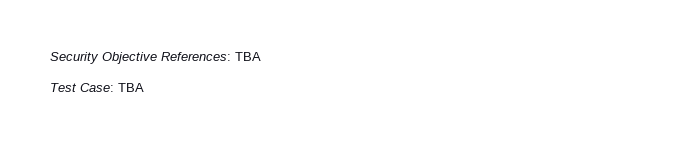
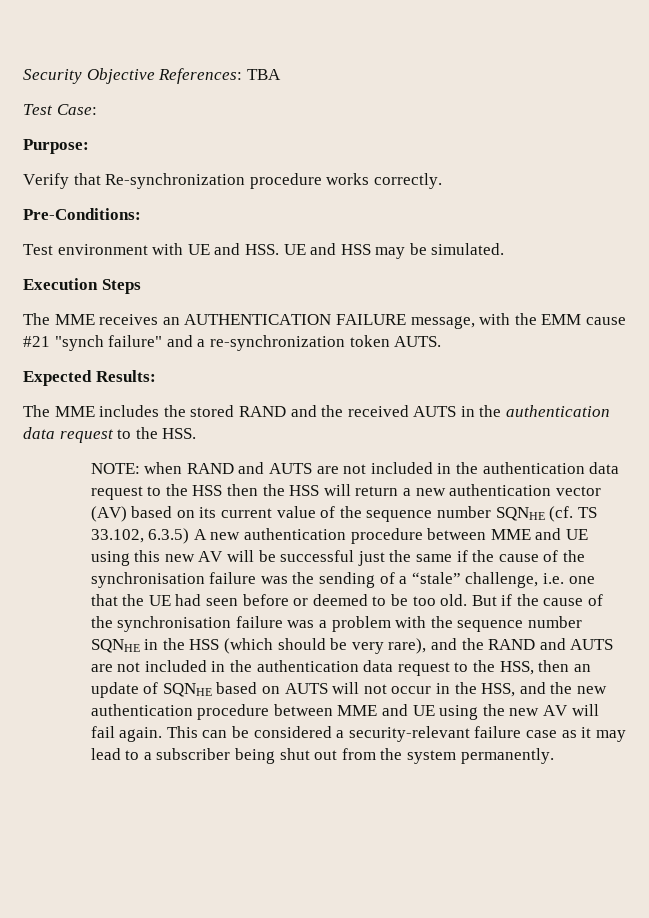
- Test Case: TBA
+ Test Case:
+ Purpose:
+ Verify that Re-synchronization procedure works correctly.
+ Pre-Conditions:
+ Test environment with UE and HSS. UE and HSS may be simulated.
+ Execution Steps
+ The MME receives an AUTHENTICATION FAILURE message, with the EMM cause #21 "synch failure" and a re-synchronization token AUTS.
+ Expected Results:
+ The MME includes the stored RAND and the received AUTS in the authentication data request to the HSS.
+ NOTE: when RAND and AUTS are not included in the authentication data request to the HSS then the HSS will return a new authentication vector (AV) based on its current value of the sequence number SQNHE (cf. TS 33.102, 6.3.5) A new authentication procedure between MME and UE using this new AV will be successful just the same if the cause of the synchronisation failure was the sending of a “stale” challenge, i.e. one that the UE had seen before or deemed to be too old. But if the cause of the synchronisation failure was a problem with the sequence number SQNHE in the HSS (which should be very rare), and the RAND and AUTS are not included in the authentication data request to the HSS, then an update of SQNHE based on AUTS will not occur in the HSS, and the new authentication procedure between MME and UE using the new AV will fail again. This can be considered a security-relevant failure case as it may lead to a subscriber being shut out from the system permanently.

